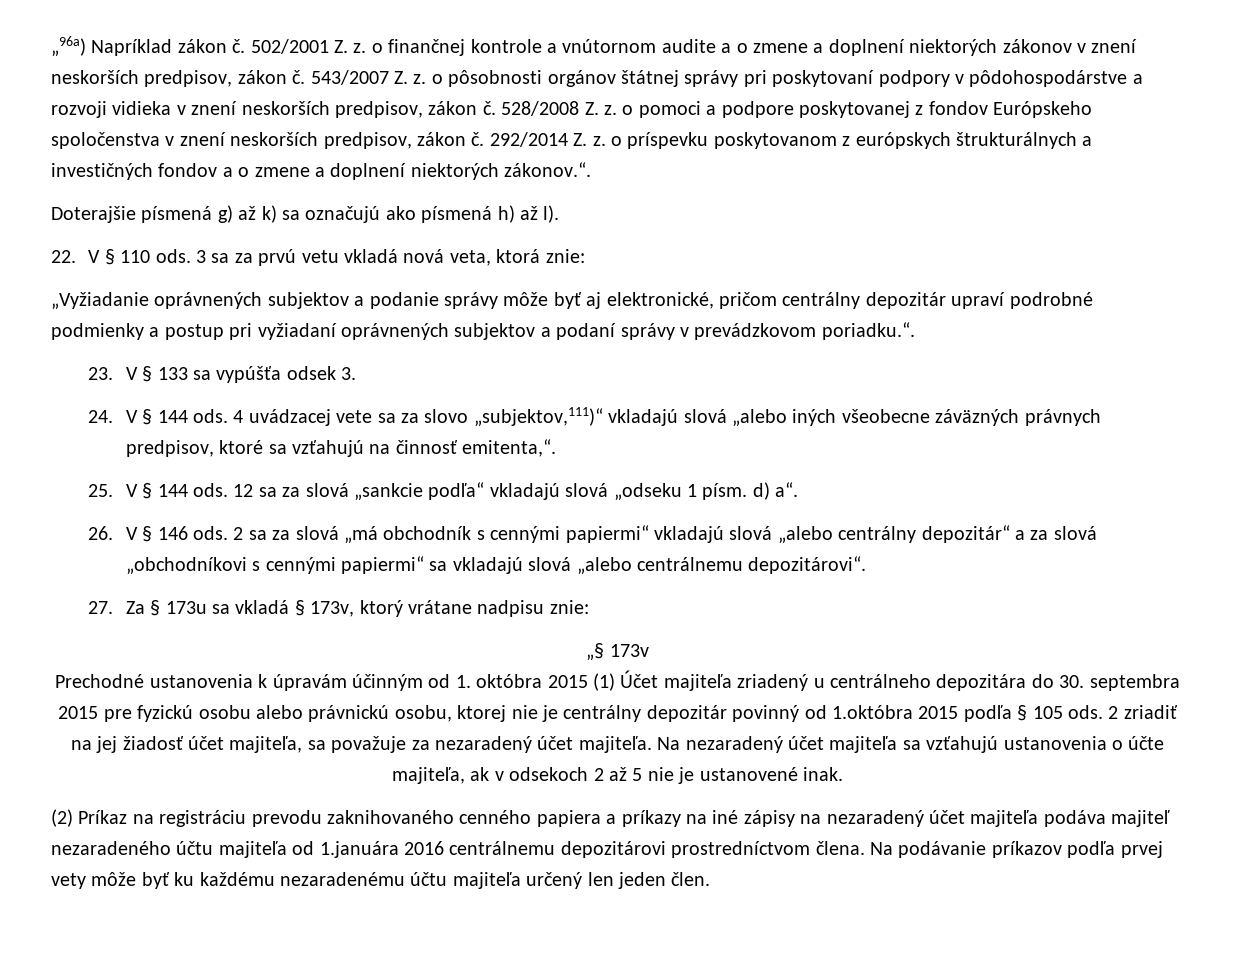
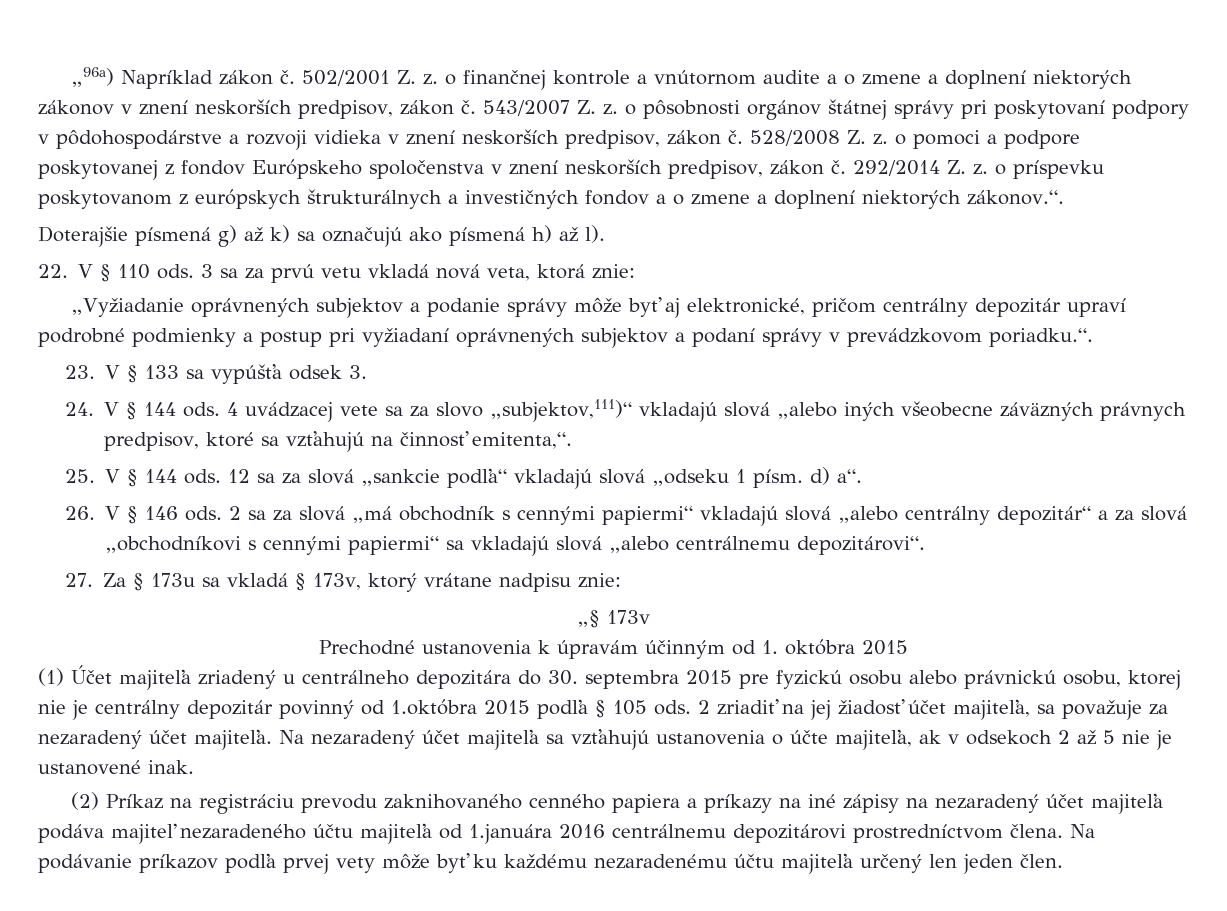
- Prechodné ustanovenia k úpravám účinným od 1. októbra 2015 (1) Účet majiteľa zriadený u centrálneho depozitára do 30. septembra 2015 pre fyzickú osobu alebo právnickú osobu, ktorej nie je centrálny depozitár povinný od 1.októbra 2015 podľa § 105 ods.
+ Prechodné ustanovenia k úpravám účinným od 1. októbra 2015
+ (1) Účet majiteľa zriadený u centrálneho depozitára do 30. septembra 2015 pre fyzickú osobu alebo právnickú osobu, ktorej nie je centrálny depozitár povinný od 1.októbra 2015 podľa § 105 ods.

